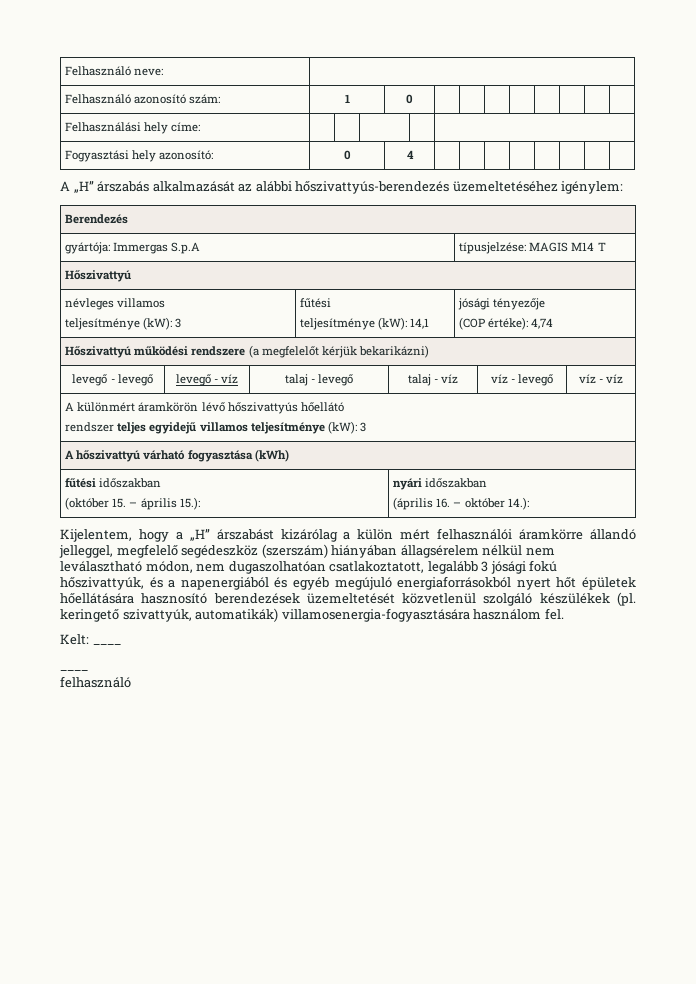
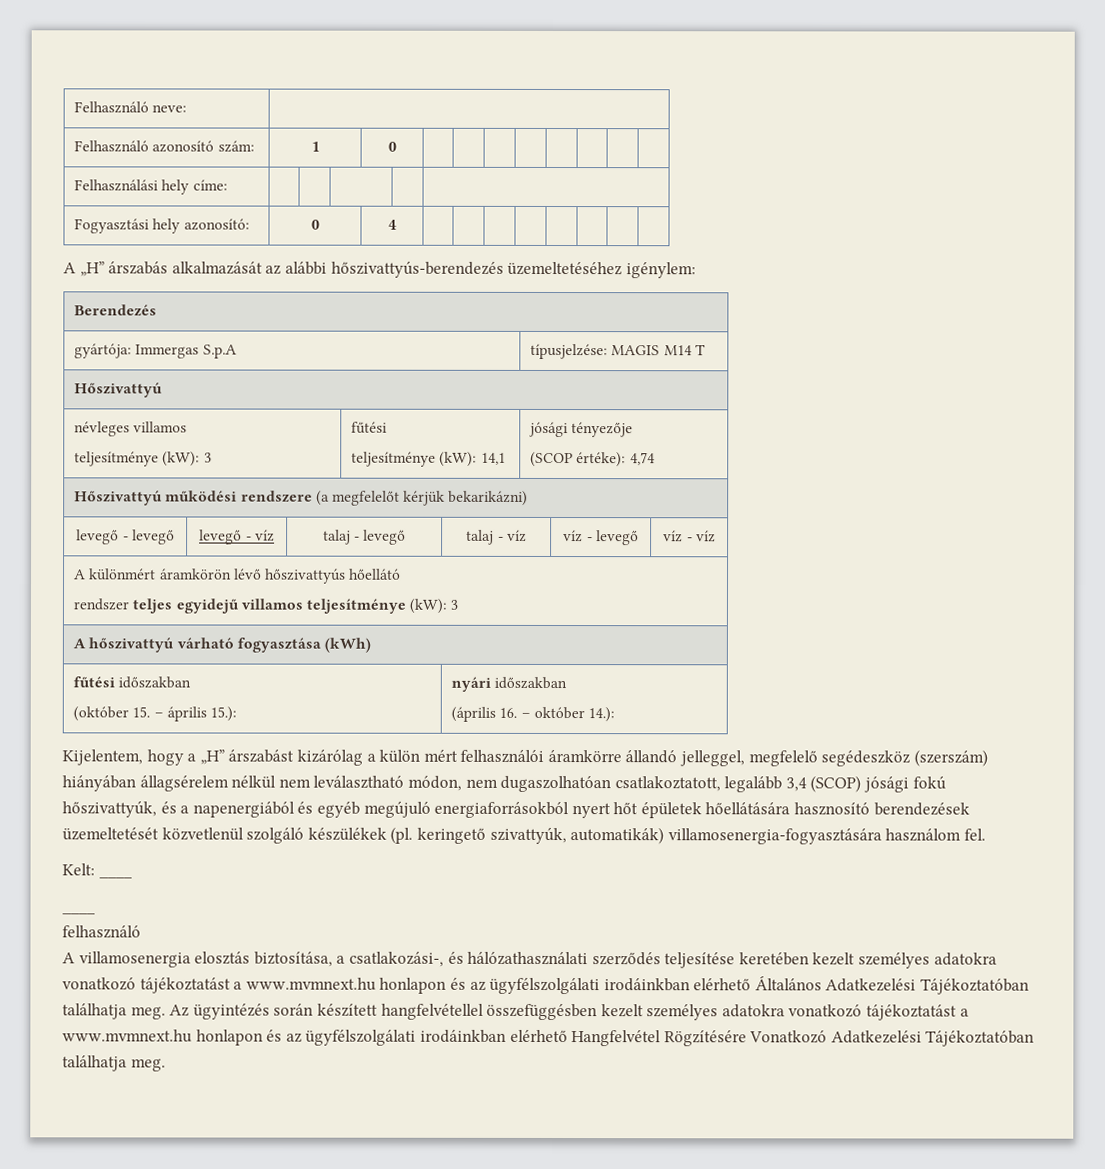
  névleges villamos
  teljesítménye (kW): 3 | fűtési
  teljesítménye (kW): 14,1 | jósági tényezője
- (COP értéke): 4,74
+ (SCOP értéke): 4,74
- Kijelentem, hogy a „H” árszabást kizárólag a külön mért felhasználói áramkörre állandó jelleggel, megfelelő segédeszköz (szerszám) hiányában állagsérelem nélkül nem leválasztható módon, nem dugaszolhatóan csatlakoztatott, legalább 3 jósági fokú hőszivattyúk, és a napenergiából és egyéb megújuló energiaforrásokból nyert hőt épületek hőellátására hasznosító berendezések üzemeltetését közvetlenül szolgáló készülékek (pl. keringető szivattyúk, automatikák) villamosenergia-fogyasztására használom fel.
+ Kijelentem, hogy a „H” árszabást kizárólag a külön mért felhasználói áramkörre állandó jelleggel, megfelelő segédeszköz (szerszám) hiányában állagsérelem nélkül nem leválasztható módon, nem dugaszolhatóan csatlakoztatott, legalább 3,4 (SCOP) jósági fokú hőszivattyúk, és a napenergiából és egyéb megújuló energiaforrásokból nyert hőt épületek hőellátására hasznosító berendezések üzemeltetését közvetlenül szolgáló készülékek (pl. keringető szivattyúk, automatikák) villamosenergia-fogyasztására használom fel.
+ A villamosenergia elosztás biztosítása, a csatlakozási-, és hálózathasználati szerződés teljesítése keretében kezelt személyes adatokra vonatkozó tájékoztatást a www.mvmnext.hu honlapon és az ügyfélszolgálati irodáinkban elérhető Általános Adatkezelési Tájékoztatóban találhatja meg. Az ügyintézés során készített hangfelvétellel összefüggésben kezelt személyes adatokra vonatkozó tájékoztatást a www.mvmnext.hu honlapon és az ügyfélszolgálati irodáinkban elérhető Hangfelvétel Rögzítésére Vonatkozó Adatkezelési Tájékoztatóban találhatja meg.

